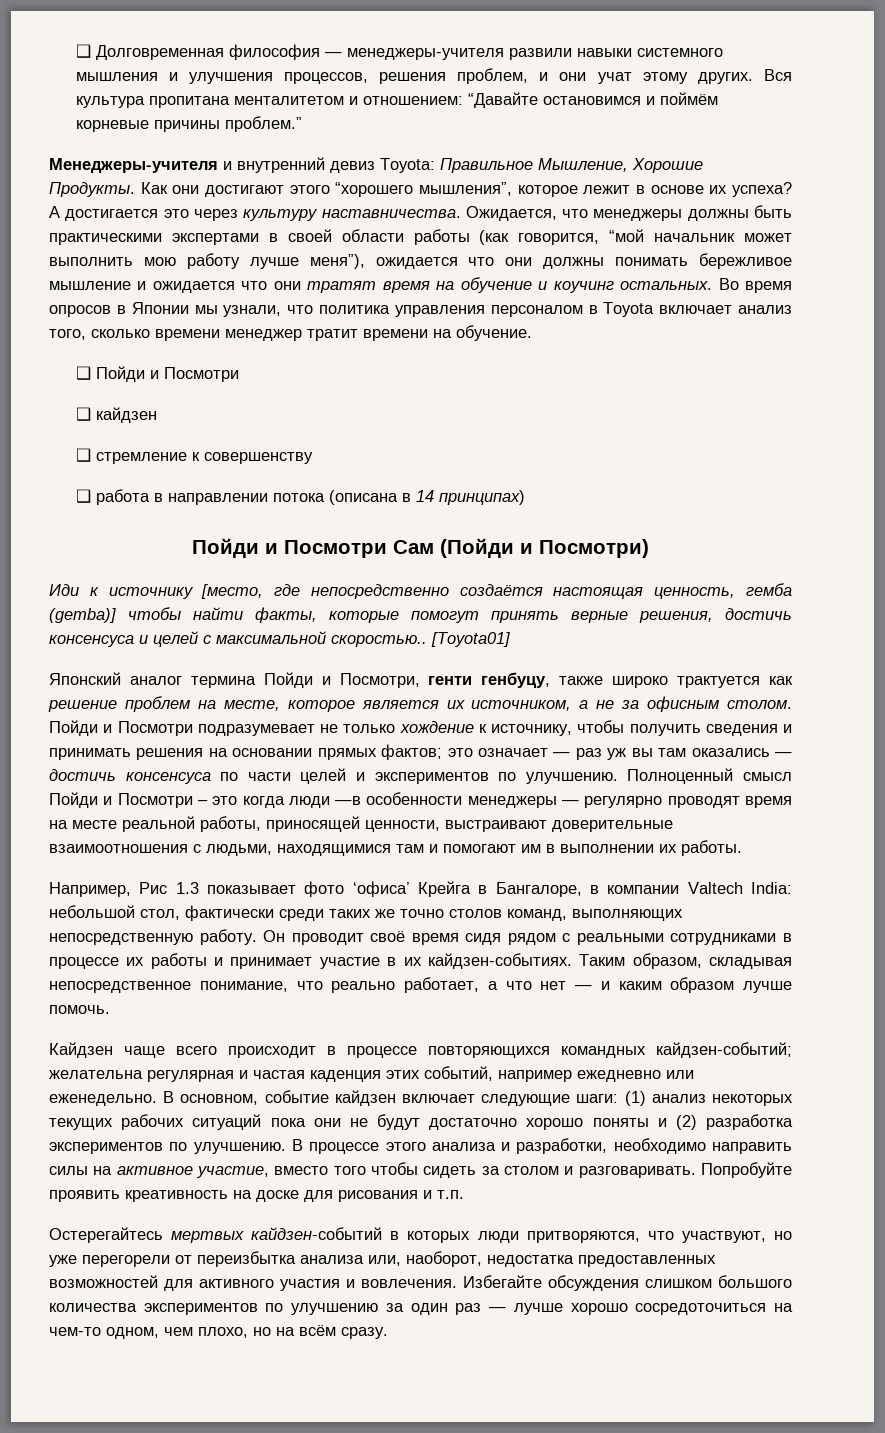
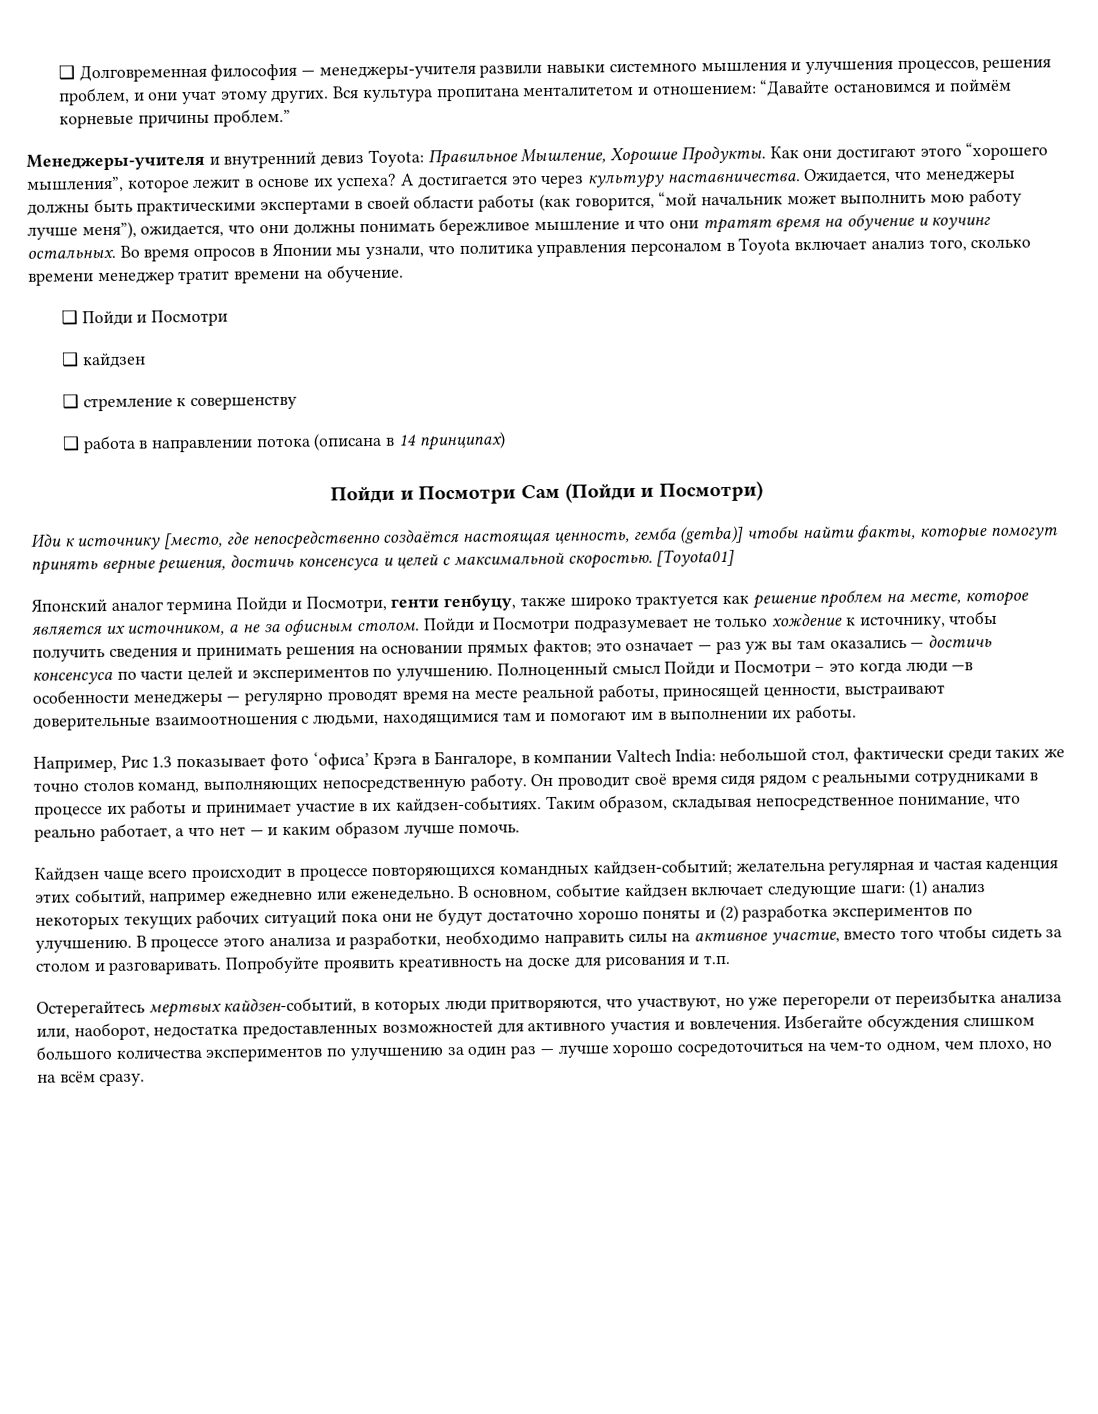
- Ожидается, что менеджеры должны быть практическими экспертами в своей области работы (как говорится, “мой начальник может выполнить мою работу лучше меня”), ожидается что они должны понимать бережливое мышление и ожидается что они тратят время на обучение и коучинг остальных.
+ Ожидается, что менеджеры должны быть практическими экспертами в своей области работы (как говорится, “мой начальник может выполнить мою работу лучше меня”), ожидается, что они должны понимать бережливое мышление и что они тратят время на обучение и коучинг остальных.
- Иди к источнику [место, где непосредственно создаётся настоящая ценность, гемба (gemba)] чтобы найти факты, которые помогут принять верные решения, достичь консенсуса и целей с максимальной скоростью..
+ Иди к источнику [место, где непосредственно создаётся настоящая ценность, гемба (gemba)] чтобы найти факты, которые помогут принять верные решения, достичь консенсуса и целей с максимальной скоростью.
- Например, Рис 1.3 показывает фото ‘офиса’ Крейга в Бангалоре, в компании Valtech India: небольшой стол, фактически среди таких же точно столов команд, выполняющих непосредственную работу.
+ Например, Рис 1.3 показывает фото ‘офиса’ Крэга в Бангалоре, в компании Valtech India: небольшой стол, фактически среди таких же точно столов команд, выполняющих непосредственную работу.
- Остерегайтесь мертвых кайдзен-событий в которых люди притворяются, что участвуют, но уже перегорели от переизбытка анализа или, наоборот, недостатка предоставленных возможностей для активного участия и вовлечения.
+ Остерегайтесь мертвых кайдзен-событий, в которых люди притворяются, что участвуют, но уже перегорели от переизбытка анализа или, наоборот, недостатка предоставленных возможностей для активного участия и вовлечения.

